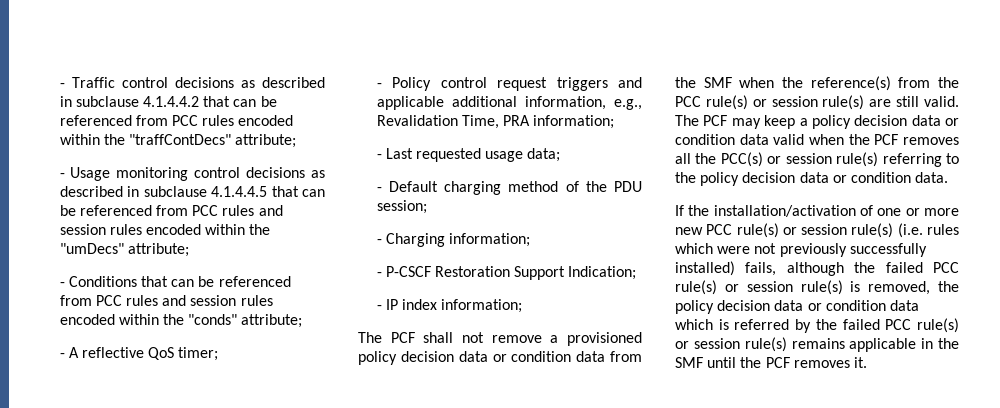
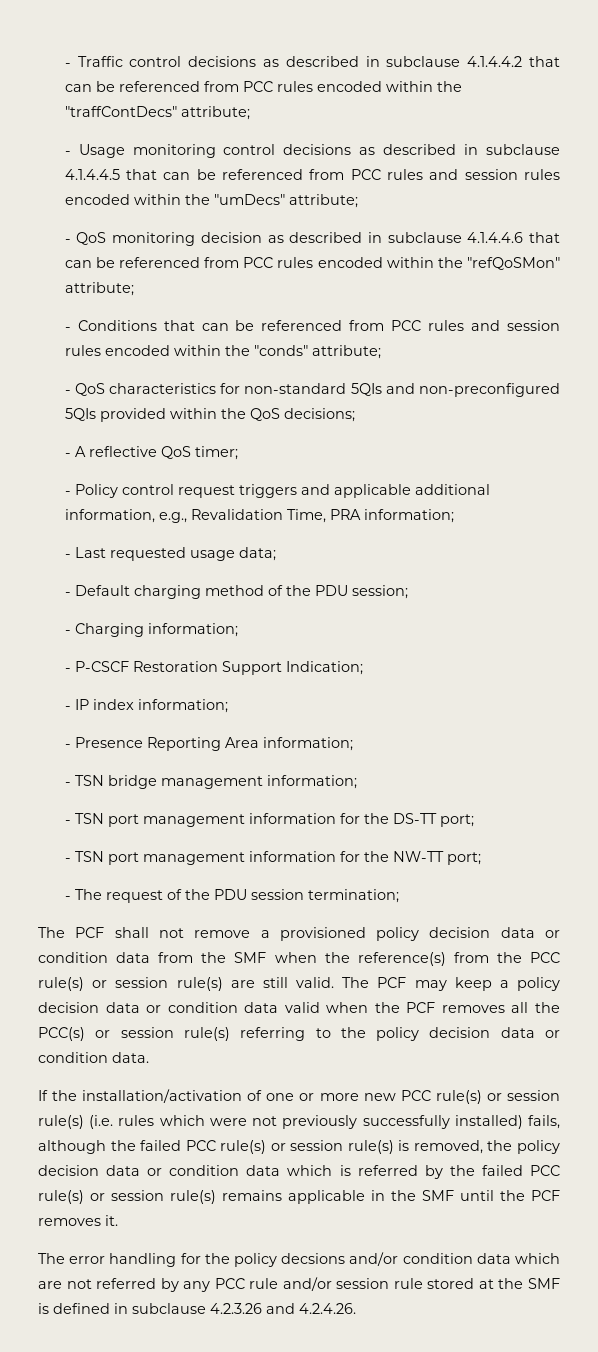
+ - QoS monitoring decision as described in subclause 4.1.4.4.6 that can be referenced from PCC rules encoded within the "refQoSMon" attribute;
+ - QoS characteristics for non-standard 5QIs and non-preconfigured 5QIs provided within the QoS decisions;
+ - Presence Reporting Area information;
+ - TSN bridge management information;
+ - TSN port management information for the DS-TT port;
+ - TSN port management information for the NW-TT port;
+ - The request of the PDU session termination;
+ The error handling for the policy decsions and/or condition data which are not referred by any PCC rule and/or session rule stored at the SMF is defined in subclause 4.2.3.26 and 4.2.4.26.

